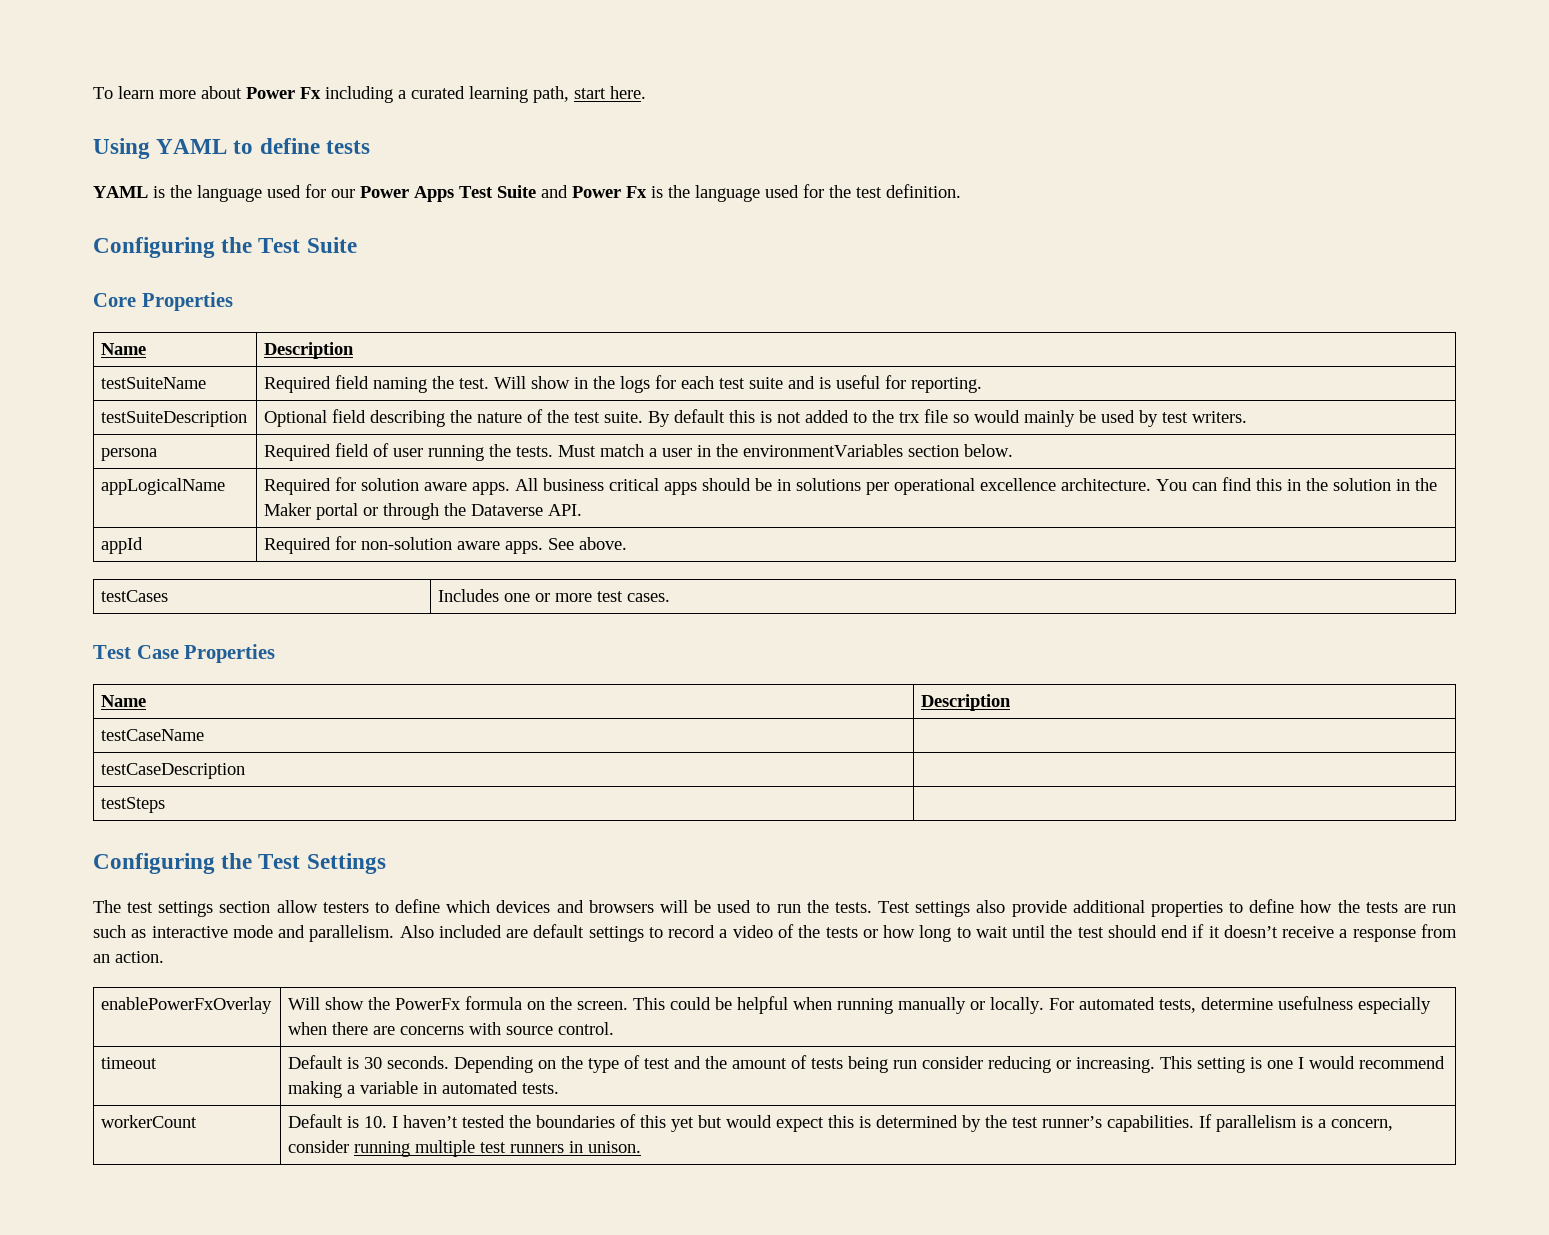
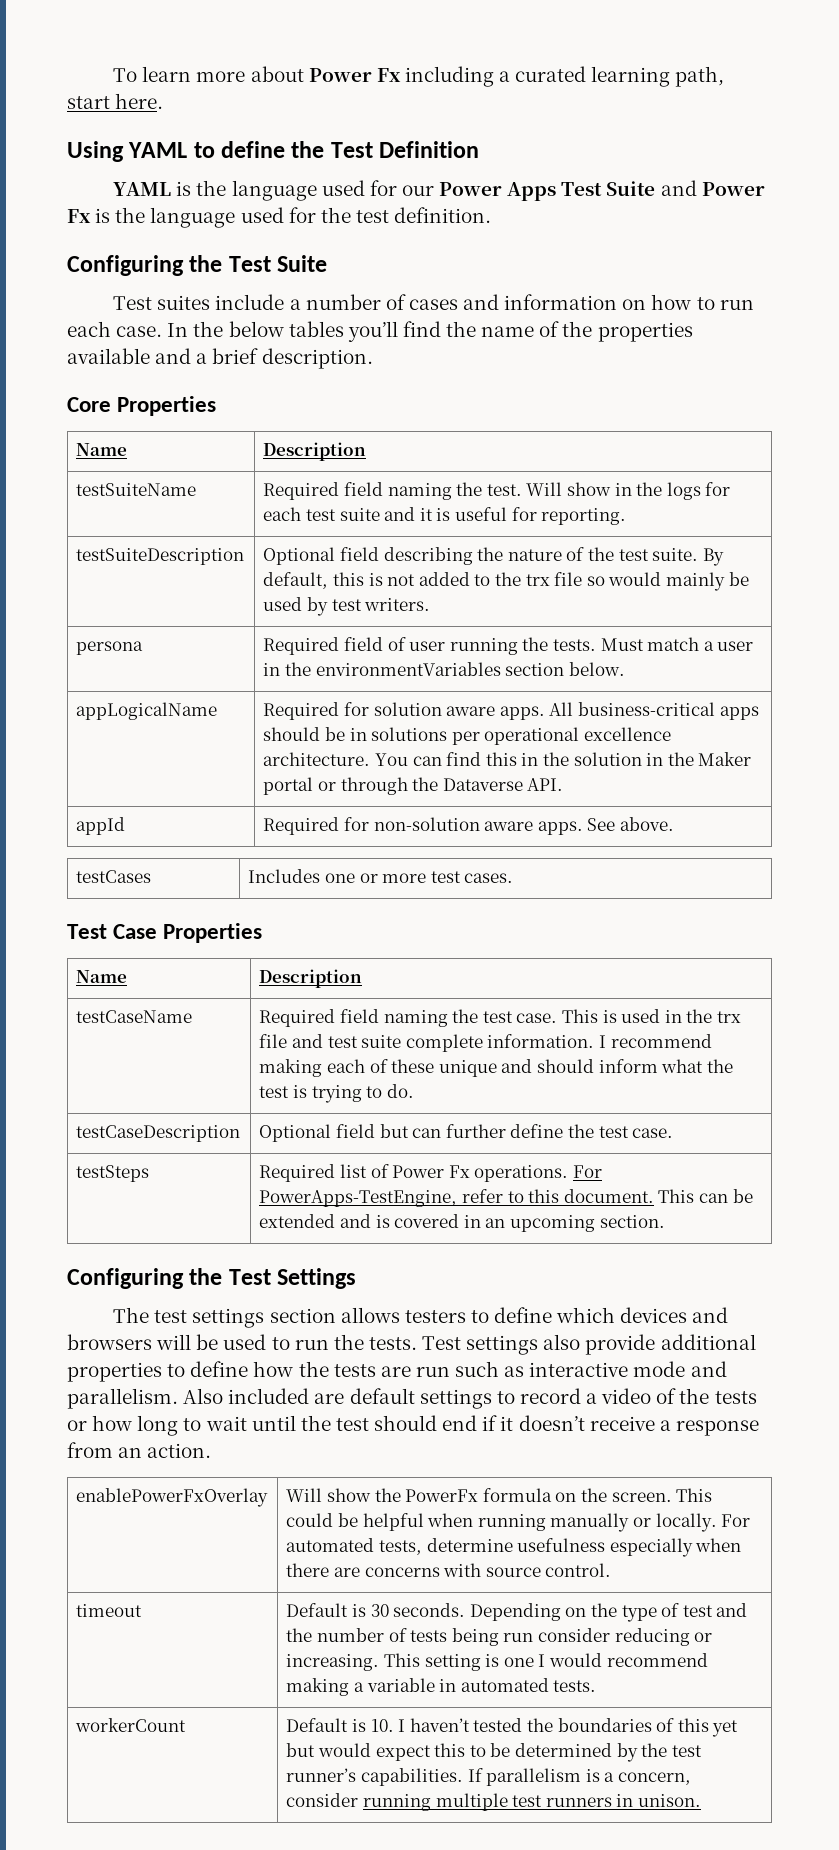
- Using YAML to define tests
+ Using YAML to define the Test Definition
+ Test suites include a number of cases and information on how to run each case. In the below tables you’ll find the name of the properties available and a brief description.
- testSuiteName | Required field naming the test. Will show in the logs for each test suite and is useful for reporting.
+ testSuiteName | Required field naming the test. Will show in the logs for each test suite and it is useful for reporting.
- testSuiteDescription | Optional field describing the nature of the test suite. By default this is not added to the trx file so would mainly be used by test writers.
+ testSuiteDescription | Optional field describing the nature of the test suite. By default, this is not added to the trx file so would mainly be used by test writers.
- appLogicalName | Required for solution aware apps. All business critical apps should be in solutions per operational excellence architecture. You can find this in the solution in the Maker portal or through the Dataverse API.
+ appLogicalName | Required for solution aware apps. All business-critical apps should be in solutions per operational excellence architecture. You can find this in the solution in the Maker portal or through the Dataverse API.
- testCaseName |
- testCaseDescription |
- testSteps |
+ testCaseName | Required field naming the test case. This is used in the trx file and test suite complete information. I recommend making each of these unique and should inform what the test is trying to do.
+ testCaseDescription | Optional field but can further define the test case.
+ testSteps | Required list of Power Fx operations. For PowerApps-TestEngine, refer to this document. This can be extended and is covered in an upcoming section.
- The test settings section allow testers to define which devices and browsers will be used to run the tests.
+ The test settings section allows testers to define which devices and browsers will be used to run the tests.
- timeout | Default is 30 seconds. Depending on the type of test and the amount of tests being run consider reducing or increasing. This setting is one I would recommend making a variable in automated tests.
+ timeout | Default is 30 seconds. Depending on the type of test and the number of tests being run consider reducing or increasing. This setting is one I would recommend making a variable in automated tests.
- workerCount | Default is 10. I haven’t tested the boundaries of this yet but would expect this is determined by the test runner’s capabilities. If parallelism is a concern, consider running multiple test runners in unison.
+ workerCount | Default is 10. I haven’t tested the boundaries of this yet but would expect this to be determined by the test runner’s capabilities. If parallelism is a concern, consider running multiple test runners in unison.

